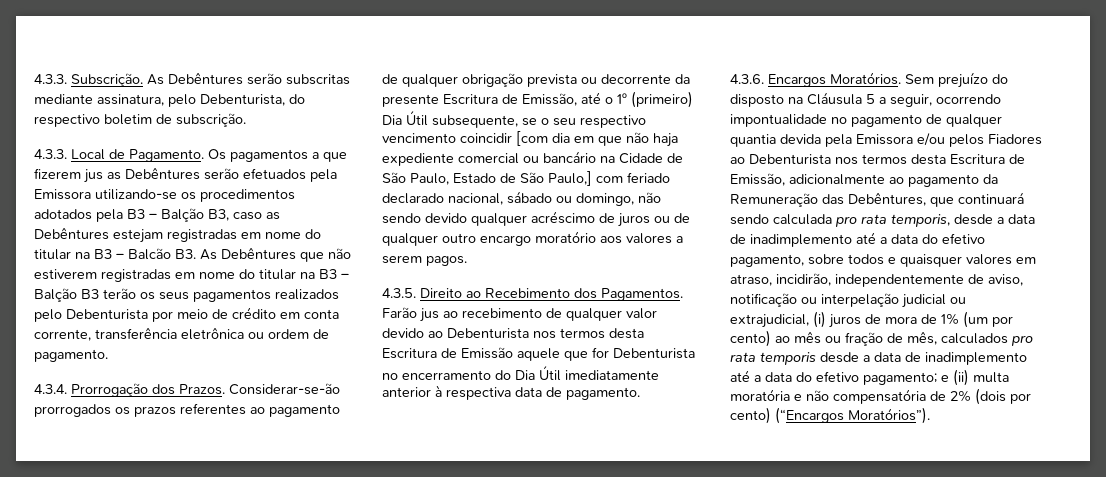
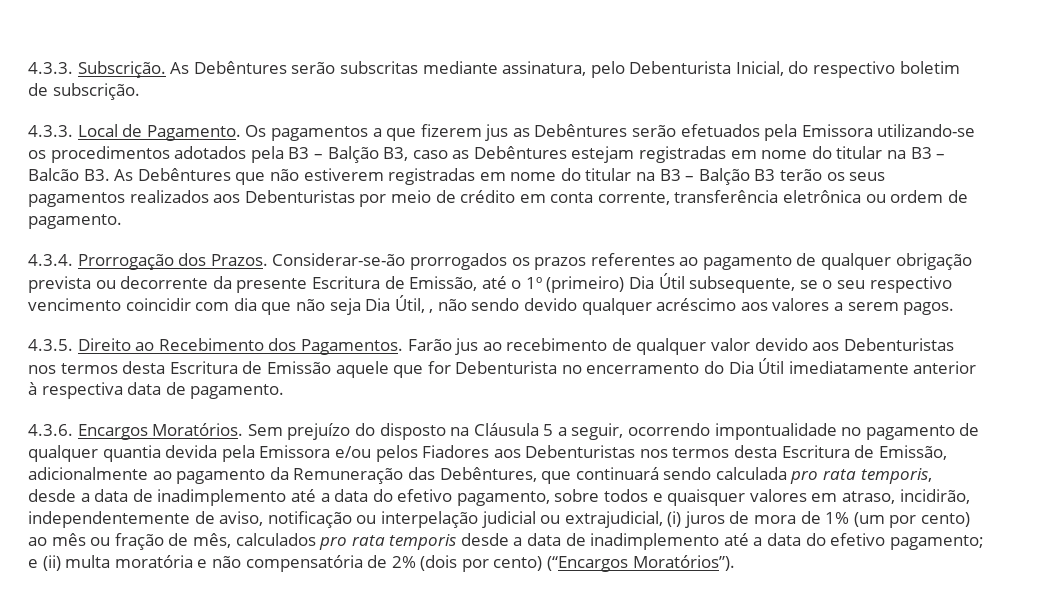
- As Debêntures serão subscritas mediante assinatura, pelo Debenturista, do respectivo boletim de subscrição.
+ As Debêntures serão subscritas mediante assinatura, pelo Debenturista Inicial, do respectivo boletim de subscrição.
- Os pagamentos a que fizerem jus as Debêntures serão efetuados pela Emissora utilizando-se os procedimentos adotados pela B3 – Balção B3, caso as Debêntures estejam registradas em nome do titular na B3 – Balcão B3. As Debêntures que não estiverem registradas em nome do titular na B3 – Balção B3 terão os seus pagamentos realizados pelo Debenturista por meio de crédito em conta corrente, transferência eletrônica ou ordem de pagamento.
+ Os pagamentos a que fizerem jus as Debêntures serão efetuados pela Emissora utilizando-se os procedimentos adotados pela B3 – Balção B3, caso as Debêntures estejam registradas em nome do titular na B3 – Balcão B3. As Debêntures que não estiverem registradas em nome do titular na B3 – Balção B3 terão os seus pagamentos realizados aos Debenturistas por meio de crédito em conta corrente, transferência eletrônica ou ordem de pagamento.
- Considerar-se-ão prorrogados os prazos referentes ao pagamento de qualquer obrigação prevista ou decorrente da presente Escritura de Emissão, até o 1º (primeiro) Dia Útil subsequente, se o seu respectivo vencimento coincidir [com dia em que não haja expediente comercial ou bancário na Cidade de São Paulo, Estado de São Paulo,] com feriado declarado nacional, sábado ou domingo, não sendo devido qualquer acréscimo de juros ou de qualquer outro encargo moratório aos valores a serem pagos.
+ Considerar-se-ão prorrogados os prazos referentes ao pagamento de qualquer obrigação prevista ou decorrente da presente Escritura de Emissão, até o 1º (primeiro) Dia Útil subsequente, se o seu respectivo vencimento coincidir com dia que não seja Dia Útil, , não sendo devido qualquer acréscimo aos valores a serem pagos.
- Farão jus ao recebimento de qualquer valor devido ao Debenturista nos termos desta Escritura de Emissão aquele que for Debenturista no encerramento do Dia Útil imediatamente anterior à respectiva data de pagamento.
+ Farão jus ao recebimento de qualquer valor devido aos Debenturistas nos termos desta Escritura de Emissão aquele que for Debenturista no encerramento do Dia Útil imediatamente anterior à respectiva data de pagamento.
- Sem prejuízo do disposto na Cláusula 5 a seguir, ocorrendo impontualidade no pagamento de qualquer quantia devida pela Emissora e/ou pelos Fiadores ao Debenturista nos termos desta Escritura de Emissão, adicionalmente ao pagamento da Remuneração das Debêntures, que continuará sendo calculada pro rata temporis, desde a data de inadimplemento até a data do efetivo pagamento, sobre todos e quaisquer valores em atraso, incidirão, independentemente de aviso, notificação ou interpelação judicial ou extrajudicial, (i) juros de mora de 1% (um por cento) ao mês ou fração de mês, calculados pro rata temporis desde a data de inadimplemento até a data do efetivo pagamento;
+ Sem prejuízo do disposto na Cláusula 5 a seguir, ocorrendo impontualidade no pagamento de qualquer quantia devida pela Emissora e/ou pelos Fiadores aos Debenturistas nos termos desta Escritura de Emissão, adicionalmente ao pagamento da Remuneração das Debêntures, que continuará sendo calculada pro rata temporis, desde a data de inadimplemento até a data do efetivo pagamento, sobre todos e quaisquer valores em atraso, incidirão, independentemente de aviso, notificação ou interpelação judicial ou extrajudicial, (i) juros de mora de 1% (um por cento) ao mês ou fração de mês, calculados pro rata temporis desde a data de inadimplemento até a data do efetivo pagamento;

